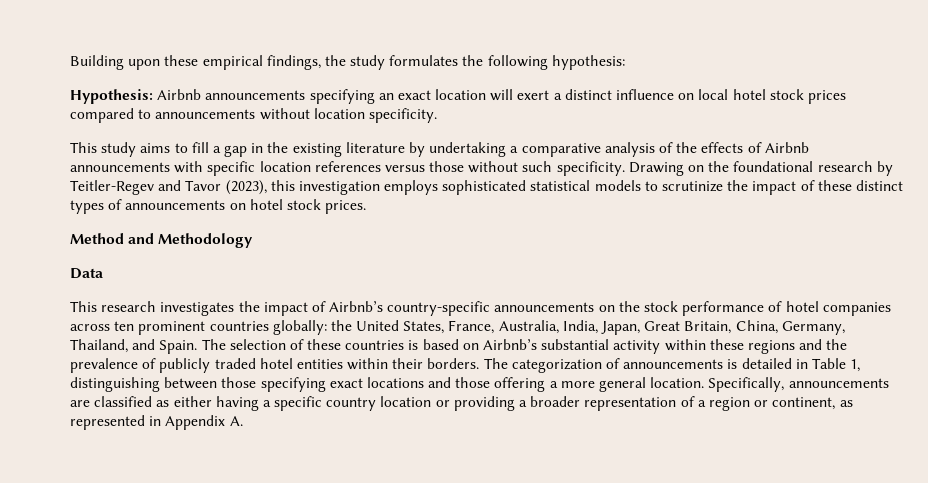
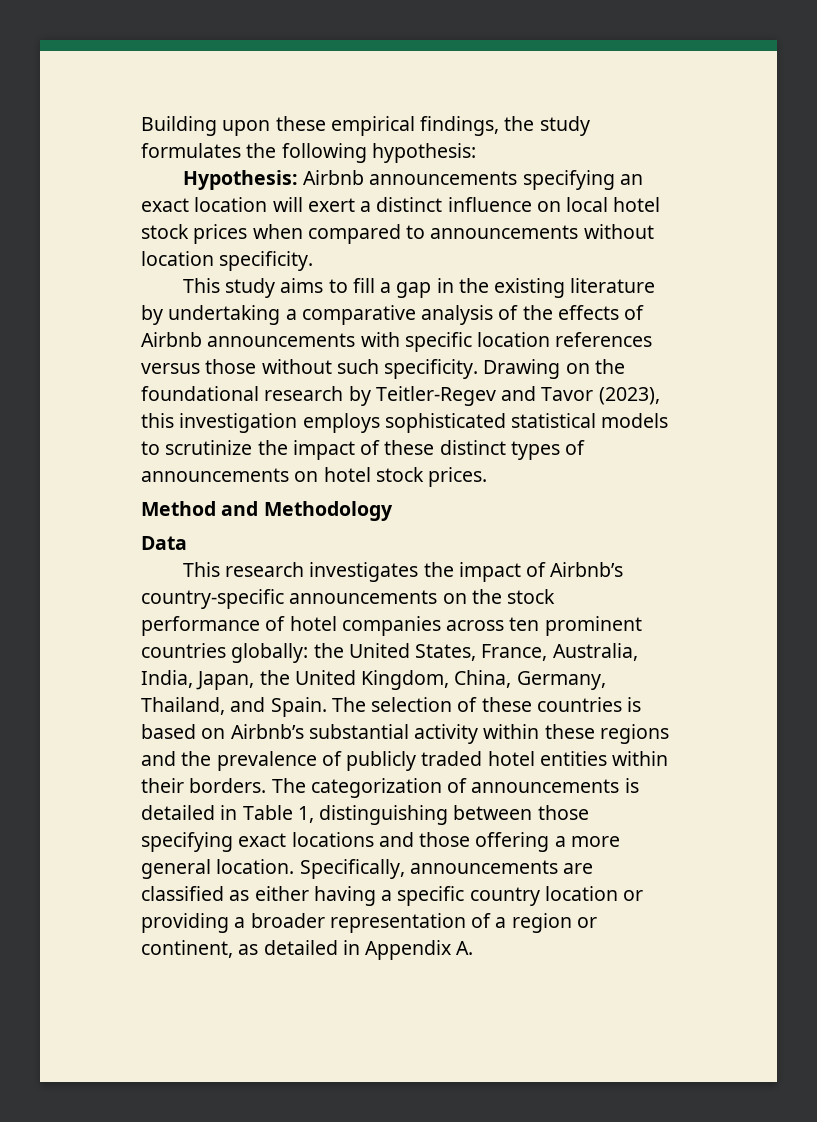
- Hypothesis: Airbnb announcements specifying an exact location will exert a distinct influence on local hotel stock prices compared to announcements without location specificity.
+ Hypothesis: Airbnb announcements specifying an exact location will exert a distinct influence on local hotel stock prices when compared to announcements without location specificity.
- This research investigates the impact of Airbnb’s country-specific announcements on the stock performance of hotel companies across ten prominent countries globally: the United States, France, Australia, India, Japan, Great Britain, China, Germany, Thailand, and Spain.
+ This research investigates the impact of Airbnb’s country-specific announcements on the stock performance of hotel companies across ten prominent countries globally: the United States, France, Australia, India, Japan, the United Kingdom, China, Germany, Thailand, and Spain.
- Specifically, announcements are classified as either having a specific country location or providing a broader representation of a region or continent, as represented in Appendix A.
+ Specifically, announcements are classified as either having a specific country location or providing a broader representation of a region or continent, as detailed in Appendix A.

